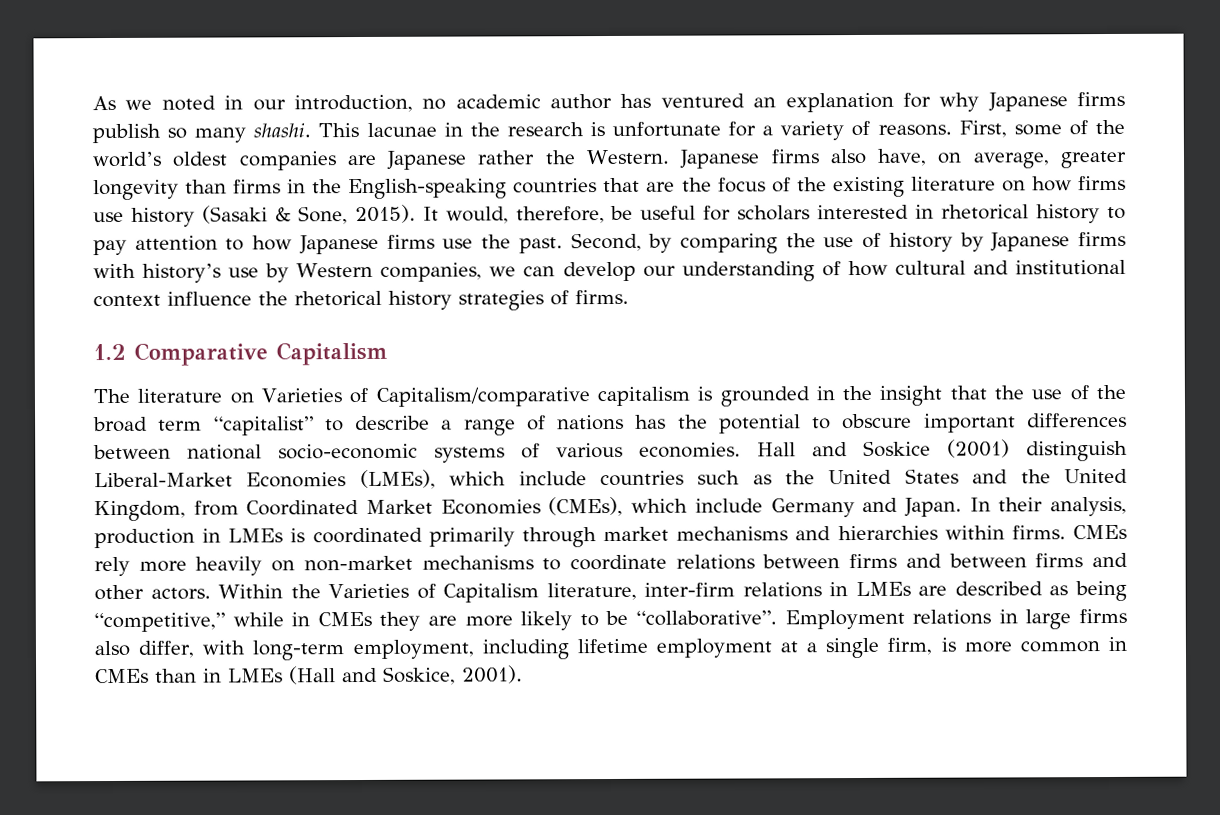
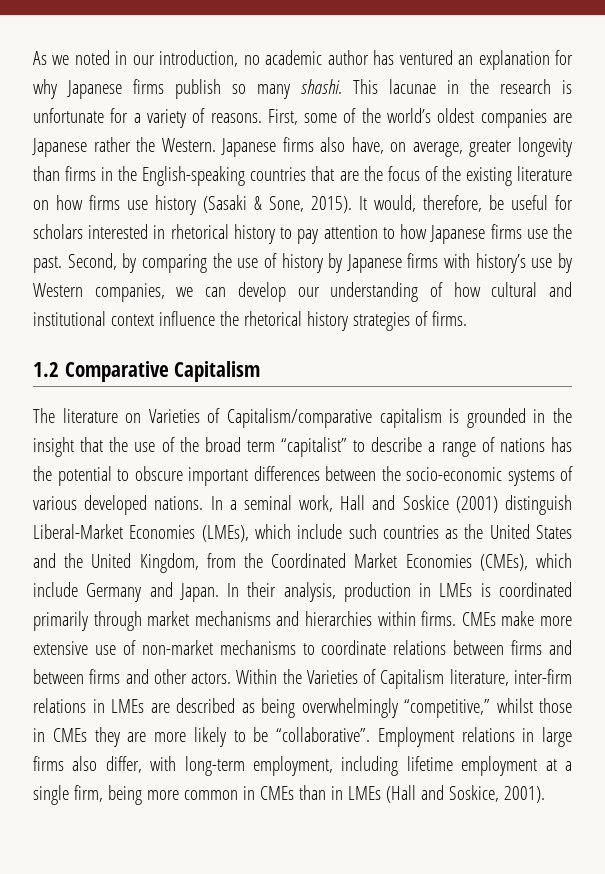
- The literature on Varieties of Capitalism/comparative capitalism is grounded in the insight that the use of the broad term “capitalist” to describe a range of nations has the potential to obscure important differences between national socio-economic systems of various economies. Hall and Soskice (2001) distinguish Liberal-Market Economies (LMEs), which include countries such as the United States and the United Kingdom, from Coordinated Market Economies (CMEs), which include Germany and Japan.
+ The literature on Varieties of Capitalism/comparative capitalism is grounded in the insight that the use of the broad term “capitalist” to describe a range of nations has the potential to obscure important differences between the socio-economic systems of various developed nations. In a seminal work, Hall and Soskice (2001) distinguish Liberal-Market Economies (LMEs), which include such countries as the United States and the United Kingdom, from the Coordinated Market Economies (CMEs), which include Germany and Japan.
- CMEs rely more heavily on non-market mechanisms to coordinate relations between firms and between firms and other actors.
+ CMEs make more extensive use of non-market mechanisms to coordinate relations between firms and between firms and other actors.
- Within the Varieties of Capitalism literature, inter-firm relations in LMEs are described as being “competitive,” while in CMEs they are more likely to be “collaborative”.
+ Within the Varieties of Capitalism literature, inter-firm relations in LMEs are described as being overwhelmingly “competitive,” whilst those in CMEs they are more likely to be “collaborative”.
- Employment relations in large firms also differ, with long-term employment, including lifetime employment at a single firm, is more common in CMEs than in LMEs (Hall and Soskice, 2001).
+ Employment relations in large firms also differ, with long-term employment, including lifetime employment at a single firm, being more common in CMEs than in LMEs (Hall and Soskice, 2001).

